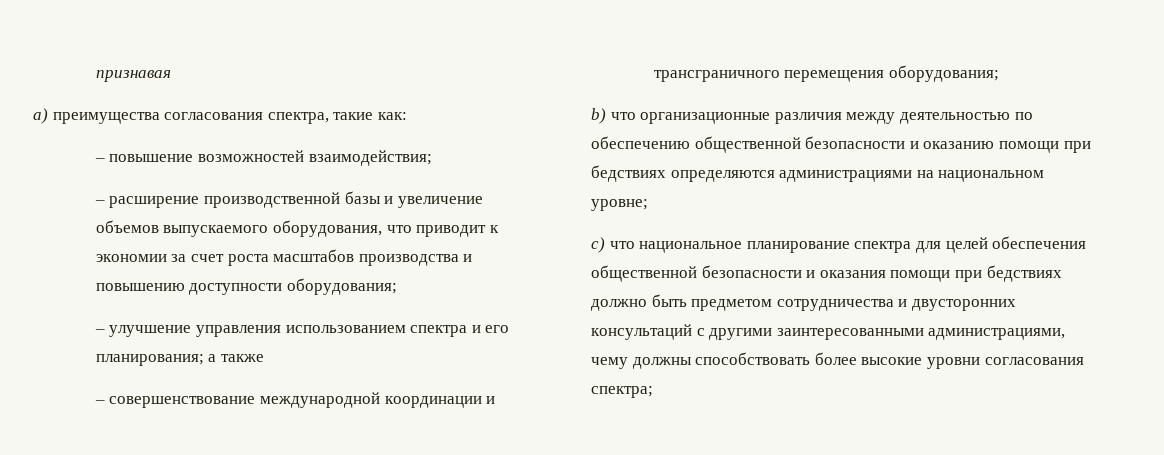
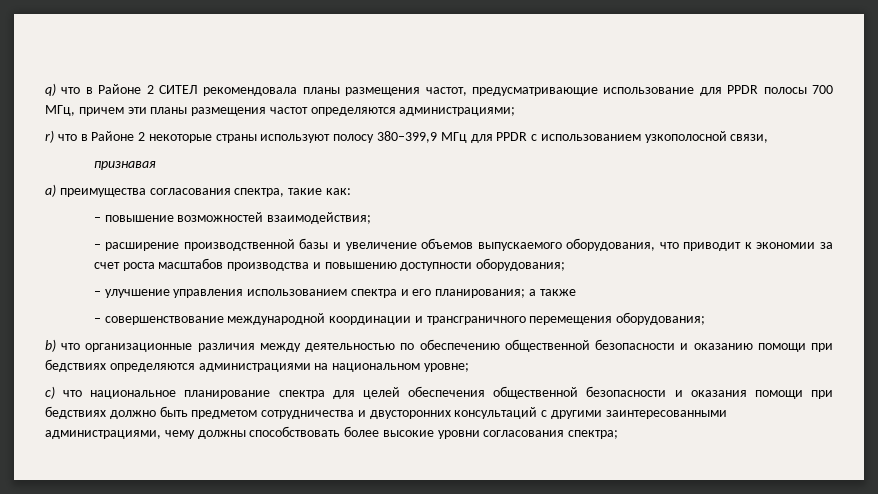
+ q) что в Районе 2 СИТЕЛ рекомендовала планы размещения частот, предусматривающие использование для PPDR полосы 700 МГц, причем эти планы размещения частот определяются администрациями;
+ r) что в Районе 2 некоторые страны используют полосу 380–399,9 МГц для PPDR с использованием узкополосной связи,

